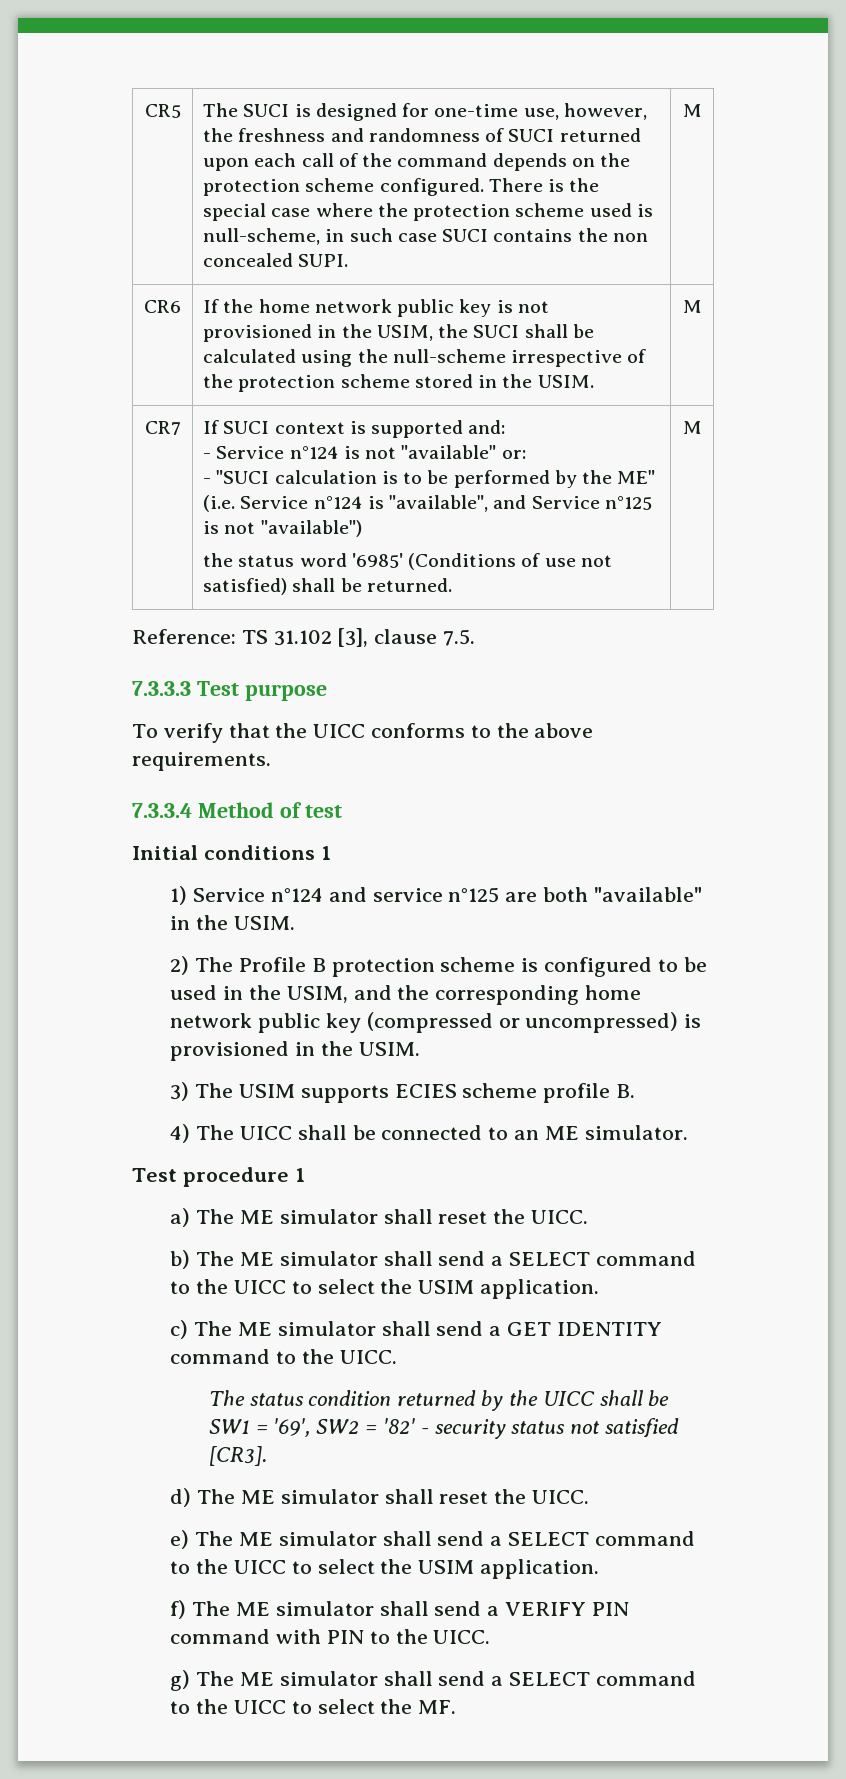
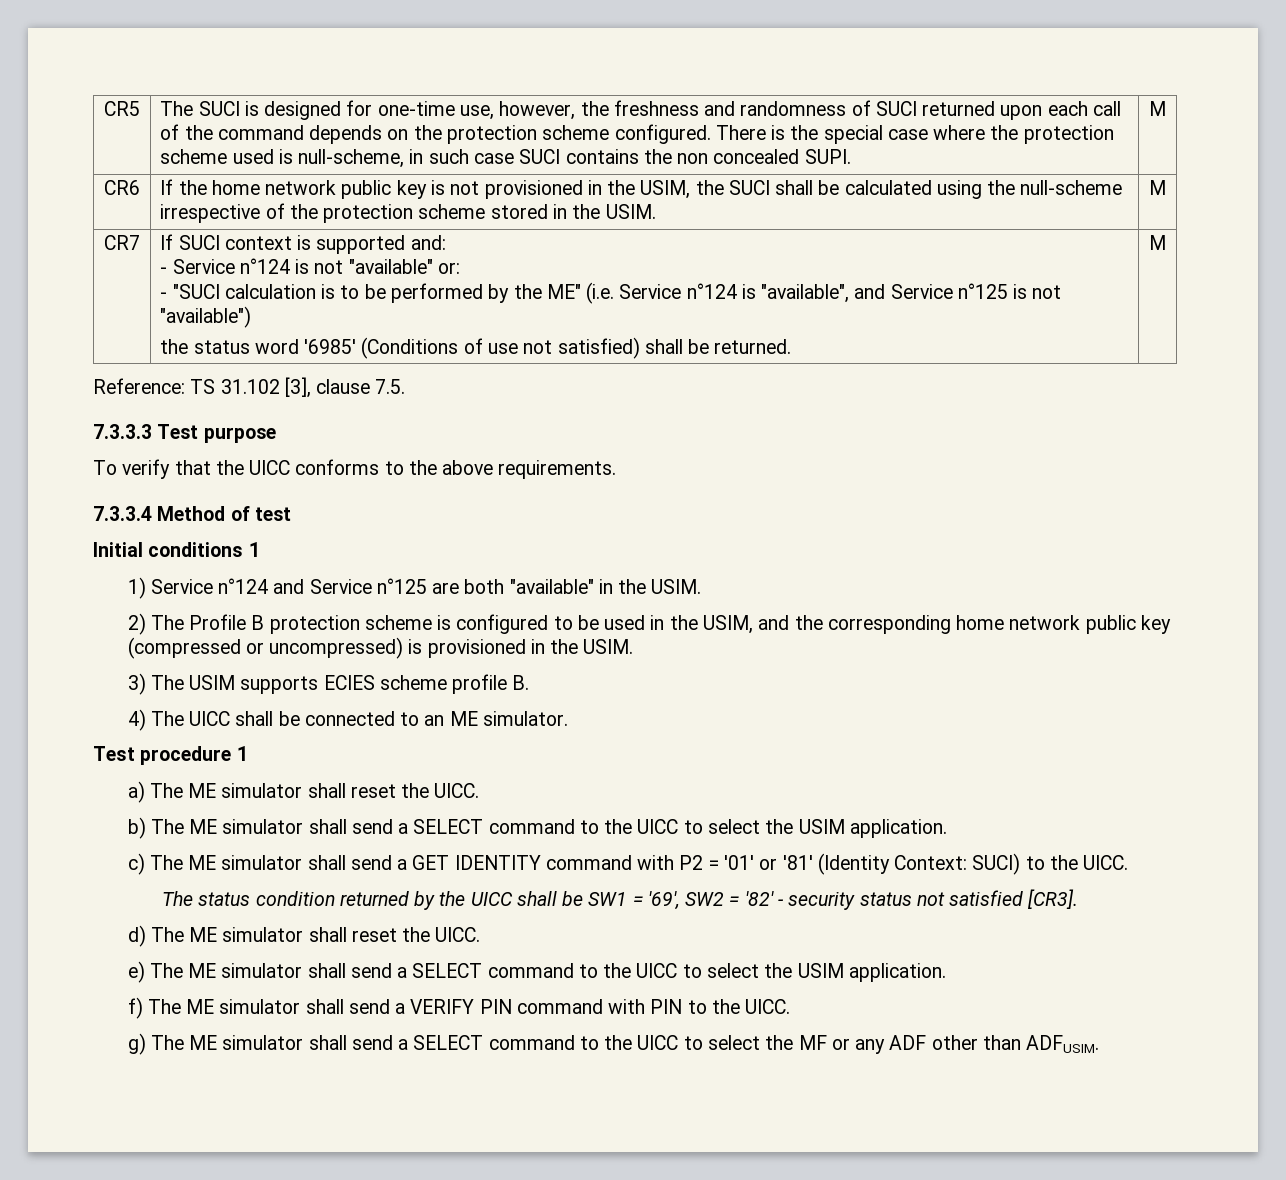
- 1) Service n°124 and service n°125 are both "available" in the USIM.
+ 1) Service n°124 and Service n°125 are both "available" in the USIM.
- c) The ME simulator shall send a GET IDENTITY command to the UICC.
+ c) The ME simulator shall send a GET IDENTITY command with P2 = '01' or '81' (Identity Context: SUCI) to the UICC.
- g) The ME simulator shall send a SELECT command to the UICC to select the MF.
+ g) The ME simulator shall send a SELECT command to the UICC to select the MF or any ADF other than ADFUSIM.

